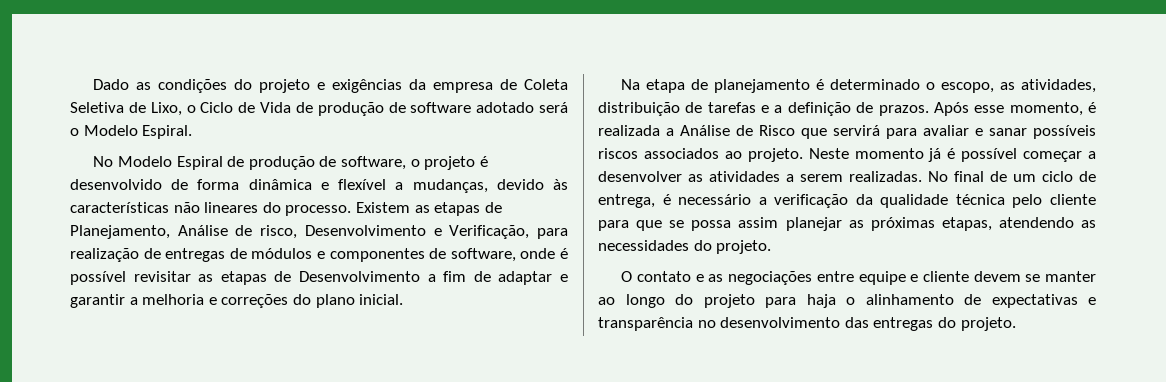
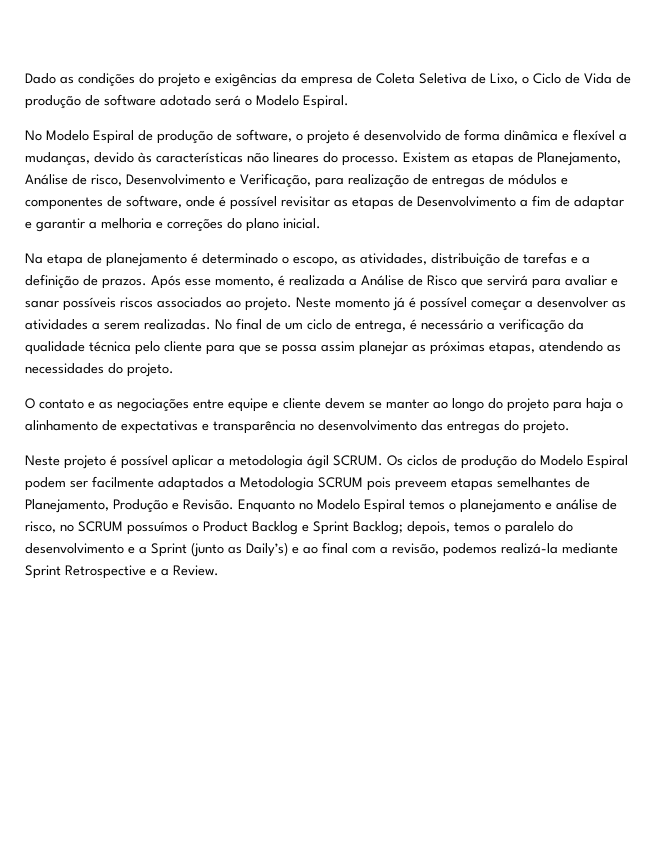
+ Neste projeto é possível aplicar a metodologia ágil SCRUM. Os ciclos de produção do Modelo Espiral podem ser facilmente adaptados a Metodologia SCRUM pois preveem etapas semelhantes de Planejamento, Produção e Revisão. Enquanto no Modelo Espiral temos o planejamento e análise de risco, no SCRUM possuímos o Product Backlog e Sprint Backlog; depois, temos o paralelo do desenvolvimento e a Sprint (junto as Daily’s) e ao final com a revisão, podemos realizá-la mediante Sprint Retrospective e a Review.

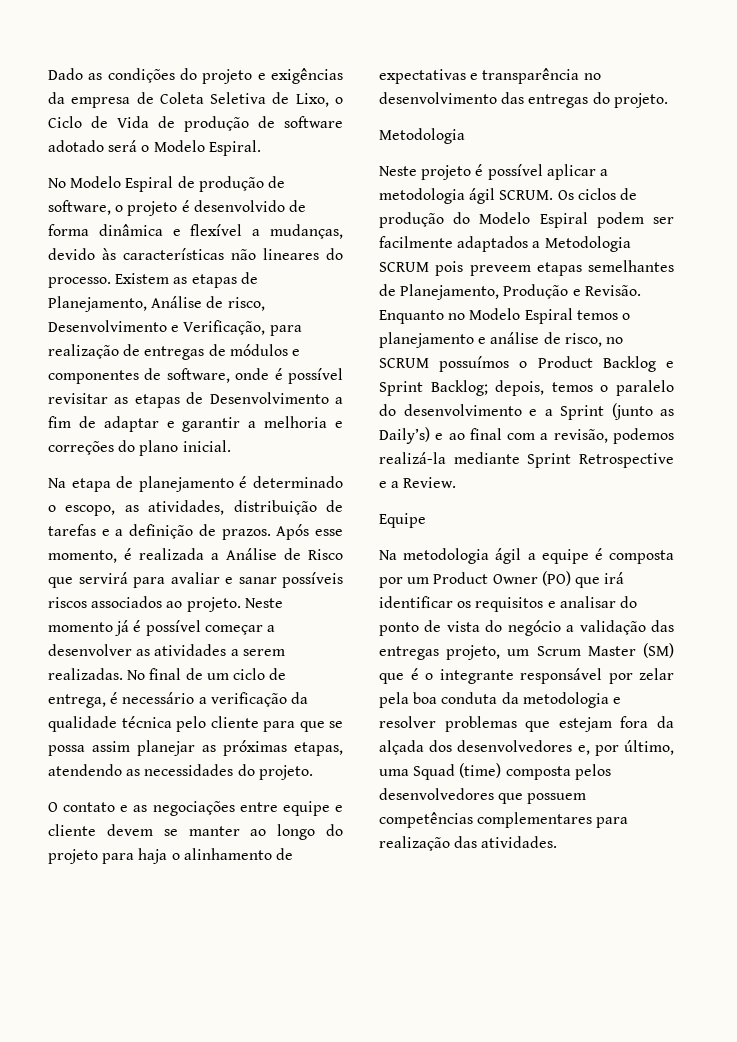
  O contato e as negociações entre equipe e cliente devem se manter ao longo do projeto para haja o alinhamento de expectativas e transparência no desenvolvimento das entregas do projeto.
+ Metodologia
+ Equipe
+ Na metodologia ágil a equipe é composta por um Product Owner (PO) que irá identificar os requisitos e analisar do ponto de vista do negócio a validação das entregas projeto, um Scrum Master (SM) que é o integrante responsável por zelar pela boa conduta da metodologia e resolver problemas que estejam fora da alçada dos desenvolvedores e, por último, uma Squad (time) composta pelos desenvolvedores que possuem competências complementares para realização das atividades.

